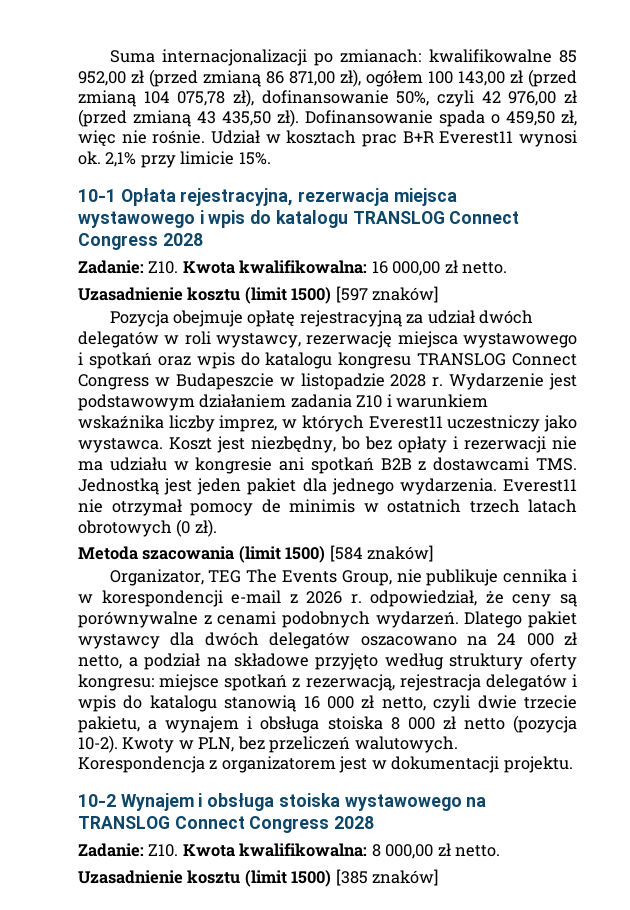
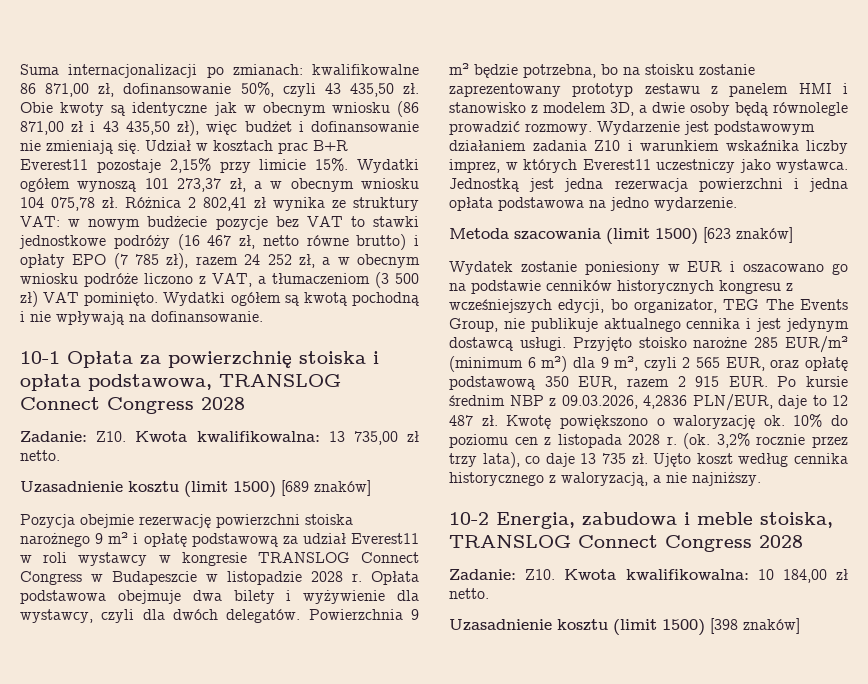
- Suma internacjonalizacji po zmianach: kwalifikowalne 85 952,00 zł (przed zmianą 86 871,00 zł), ogółem 100 143,00 zł (przed zmianą 104 075,78 zł), dofinansowanie 50%, czyli 42 976,00 zł (przed zmianą 43 435,50 zł). Dofinansowanie spada o 459,50 zł, więc nie rośnie.
+ Suma internacjonalizacji po zmianach: kwalifikowalne 86 871,00 zł, dofinansowanie 50%, czyli 43 435,50 zł. Obie kwoty są identyczne jak w obecnym wniosku (86 871,00 zł i 43 435,50 zł), więc budżet i dofinansowanie nie zmieniają się.
- Udział w kosztach prac B+R Everest11 wynosi ok. 2,1% przy limicie 15%.
- 10-1 Opłata rejestracyjna, rezerwacja miejsca wystawowego i wpis do katalogu TRANSLOG Connect Congress 2028
- Zadanie: Z10. Kwota kwalifikowalna: 16 000,00 zł netto.
- Uzasadnienie kosztu (limit 1500) [597 znaków]
+ Udział w kosztach prac B+R Everest11 pozostaje 2,15% przy limicie 15%. Wydatki ogółem wynoszą 101 273,37 zł, a w obecnym wniosku 104 075,78 zł. Różnica 2 802,41 zł wynika ze struktury VAT: w nowym budżecie pozycje bez VAT to stawki jednostkowe podróży (16 467 zł, netto równe brutto) i opłaty EPO (7 785 zł), razem 24 252 zł, a w obecnym wniosku podróże liczono z VAT, a tłumaczeniom (3 500 zł) VAT pominięto. Wydatki ogółem są kwotą pochodną i nie wpływają na dofinansowanie.
+ 10-1 Opłata za powierzchnię stoiska i opłata podstawowa, TRANSLOG Connect Congress 2028
+ Zadanie: Z10. Kwota kwalifikowalna: 13 735,00 zł netto.
+ Uzasadnienie kosztu (limit 1500) [689 znaków]
- Pozycja obejmuje opłatę rejestracyjną za udział dwóch delegatów w roli wystawcy, rezerwację miejsca wystawowego i spotkań oraz wpis do katalogu kongresu TRANSLOG Connect Congress w Budapeszcie w listopadzie 2028 r.
+ Pozycja obejmie rezerwację powierzchni stoiska narożnego 9 m² i opłatę podstawową za udział Everest11 w roli wystawcy w kongresie TRANSLOG Connect Congress w Budapeszcie w listopadzie 2028 r.
+ Opłata podstawowa obejmuje dwa bilety i wyżywienie dla wystawcy, czyli dla dwóch delegatów. Powierzchnia 9 m² będzie potrzebna, bo na stoisku zostanie zaprezentowany prototyp zestawu z panelem HMI i stanowisko z modelem 3D, a dwie osoby będą równolegle prowadzić rozmowy.
- Koszt jest niezbędny, bo bez opłaty i rezerwacji nie ma udziału w kongresie ani spotkań B2B z dostawcami TMS. Jednostką jest jeden pakiet dla jednego wydarzenia. Everest11 nie otrzymał pomocy de minimis w ostatnich trzech latach obrotowych (0 zł).
+ Jednostką jest jedna rezerwacja powierzchni i jedna opłata podstawowa na jedno wydarzenie.
- Metoda szacowania (limit 1500) [584 znaków]
- Organizator, TEG The Events Group, nie publikuje cennika i w korespondencji e-mail z 2026 r. odpowiedział, że ceny są porównywalne z cenami podobnych wydarzeń. Dlatego pakiet wystawcy dla dwóch delegatów oszacowano na 24 000 zł netto, a podział na składowe przyjęto według struktury oferty kongresu: miejsce spotkań z rezerwacją, rejestracja delegatów i wpis do katalogu stanowią 16 000 zł netto, czyli dwie trzecie pakietu, a wynajem i obsługa stoiska 8 000 zł netto (pozycja 10-2). Kwoty w PLN, bez przeliczeń walutowych. Korespondencja z organizatorem jest w dokumentacji projektu.
- 10-2 Wynajem i obsługa stoiska wystawowego na TRANSLOG Connect Congress 2028
- Zadanie: Z10. Kwota kwalifikowalna: 8 000,00 zł netto.
- Uzasadnienie kosztu (limit 1500) [385 znaków]
+ Metoda szacowania (limit 1500) [623 znaków]
+ Wydatek zostanie poniesiony w EUR i oszacowano go na podstawie cenników historycznych kongresu z wcześniejszych edycji, bo organizator, TEG The Events Group, nie publikuje aktualnego cennika i jest jedynym dostawcą usługi. Przyjęto stoisko narożne 285 EUR/m² (minimum 6 m²) dla 9 m², czyli 2 565 EUR, oraz opłatę podstawową 350 EUR, razem 2 915 EUR. Po kursie średnim NBP z 09.03.2026, 4,2836 PLN/EUR, daje to 12 487 zł. Kwotę powiększono o waloryzację ok. 10% do poziomu cen z listopada 2028 r. (ok. 3,2% rocznie przez trzy lata), co daje 13 735 zł. Ujęto koszt według cennika historycznego z waloryzacją, a nie najniższy.
+ 10-2 Energia, zabudowa i meble stoiska, TRANSLOG Connect Congress 2028
+ Zadanie: Z10. Kwota kwalifikowalna: 10 184,00 zł netto.
+ Uzasadnienie kosztu (limit 1500) [398 znaków]

